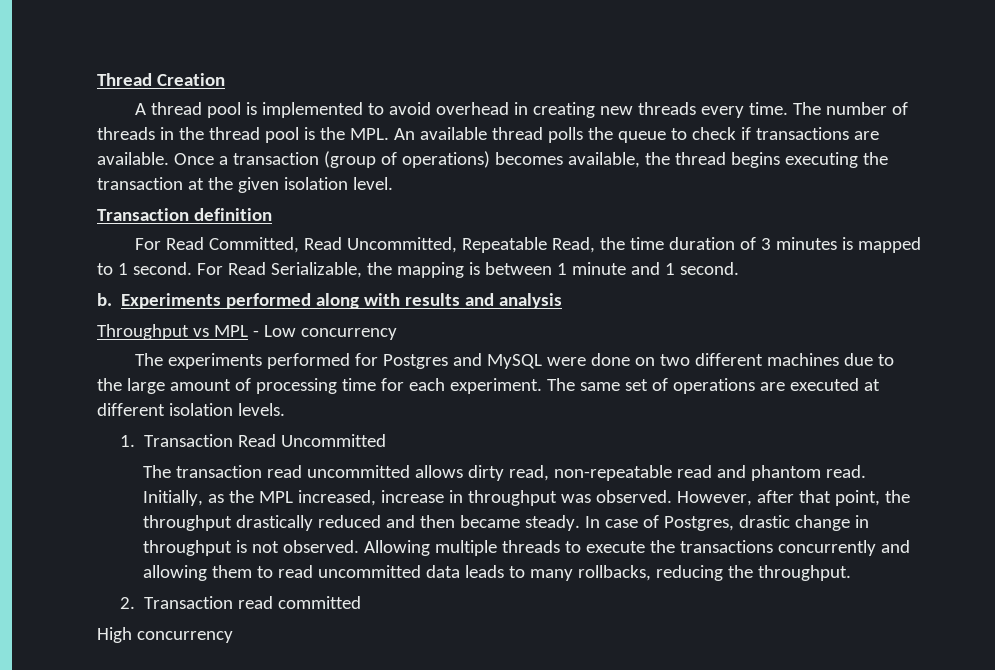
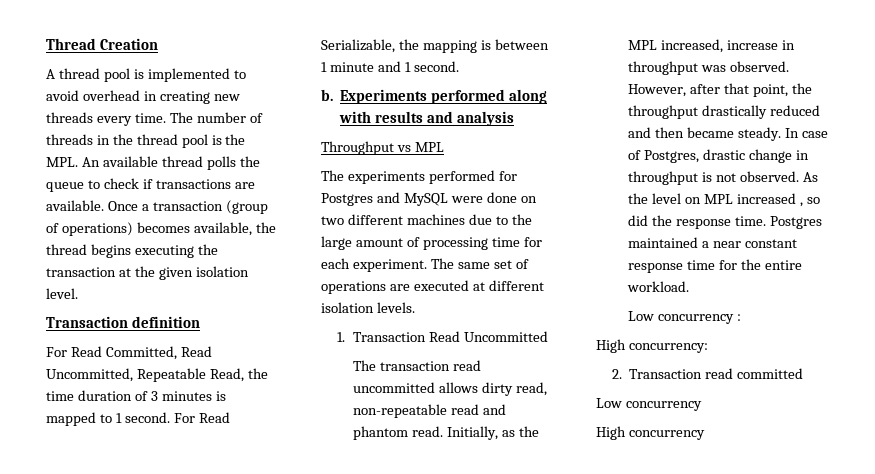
- Throughput vs MPL - Low concurrency
+ Throughput vs MPL
- Allowing multiple threads to execute the transactions concurrently and allowing them to read uncommitted data leads to many rollbacks, reducing the throughput.
+ As the level on MPL increased , so did the response time. Postgres maintained a near constant response time for the entire workload.
+ Low concurrency :
+ High concurrency:
  2. Transaction read committed
+ Low concurrency

